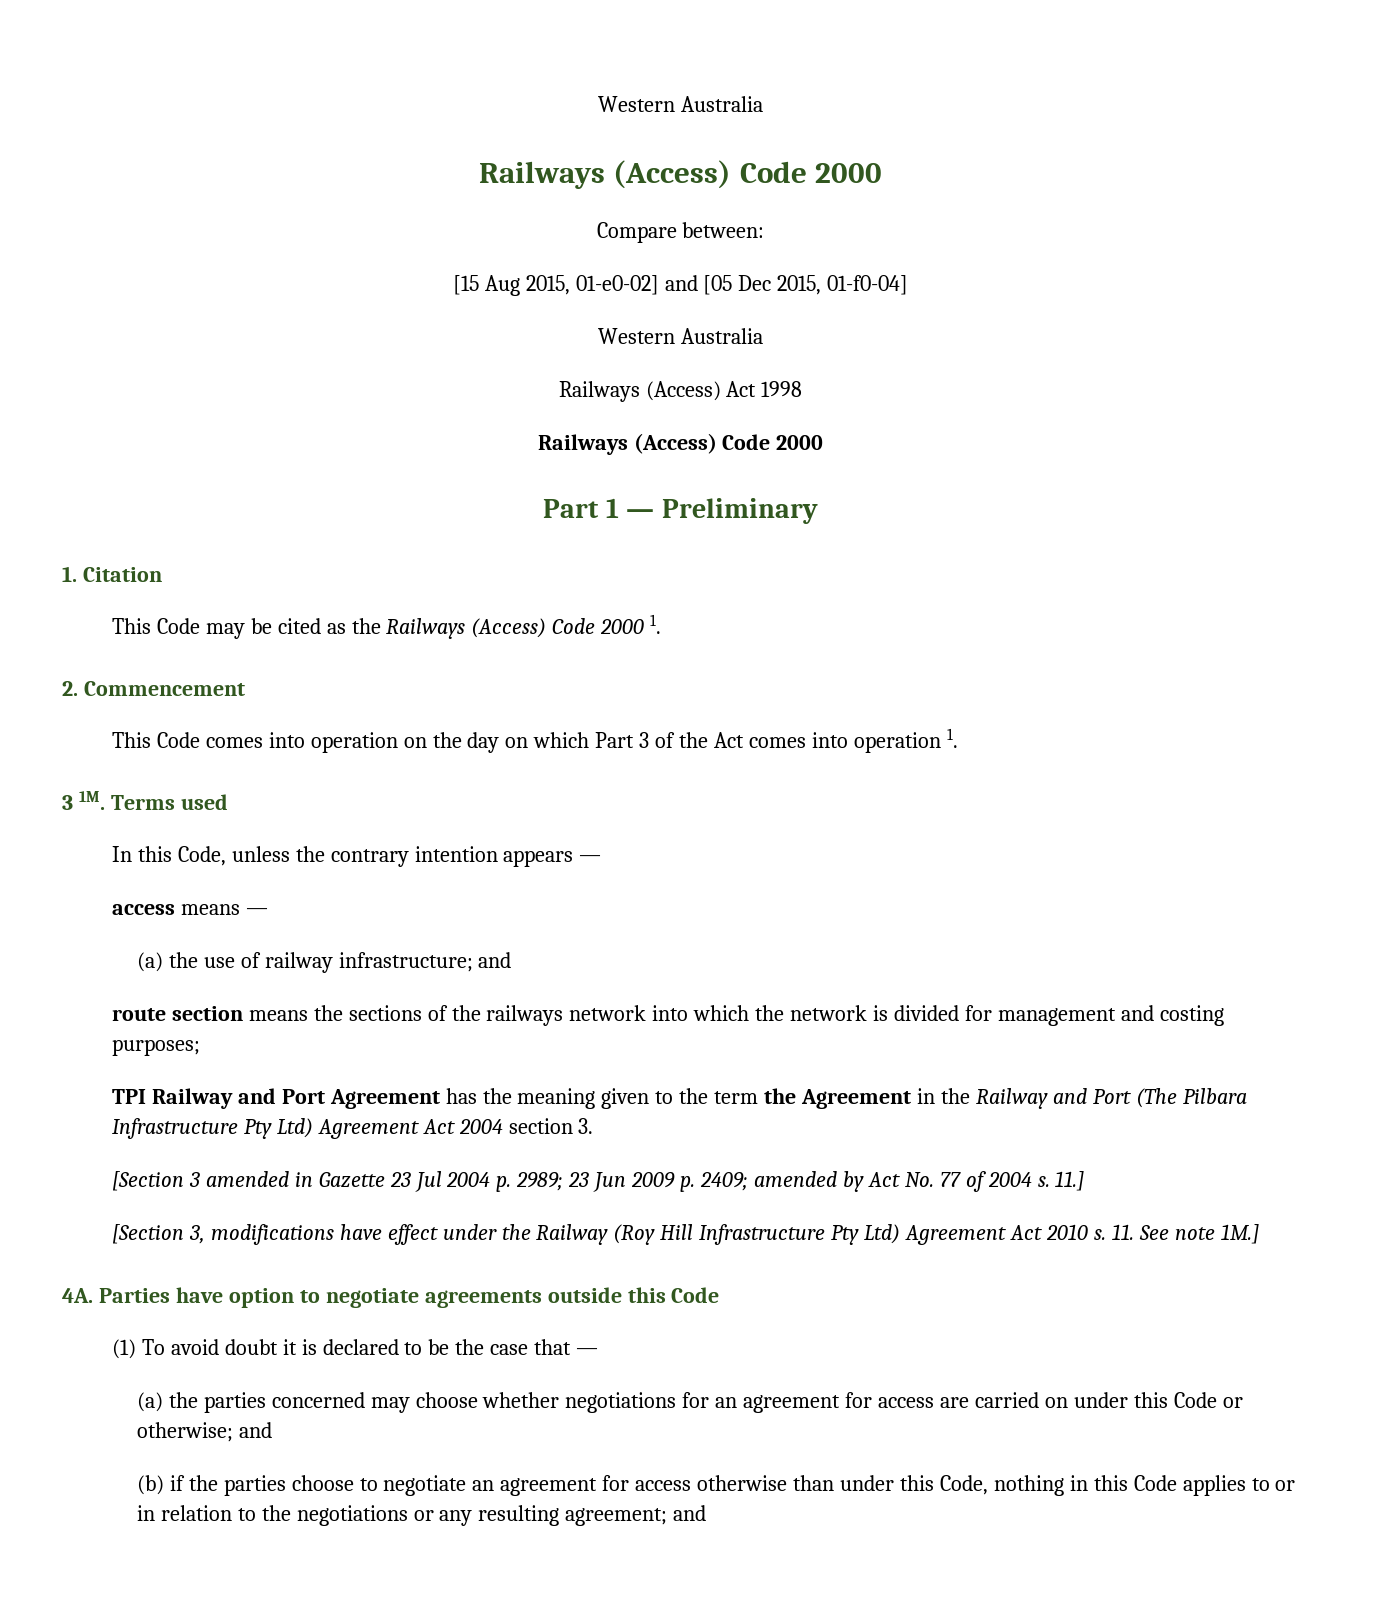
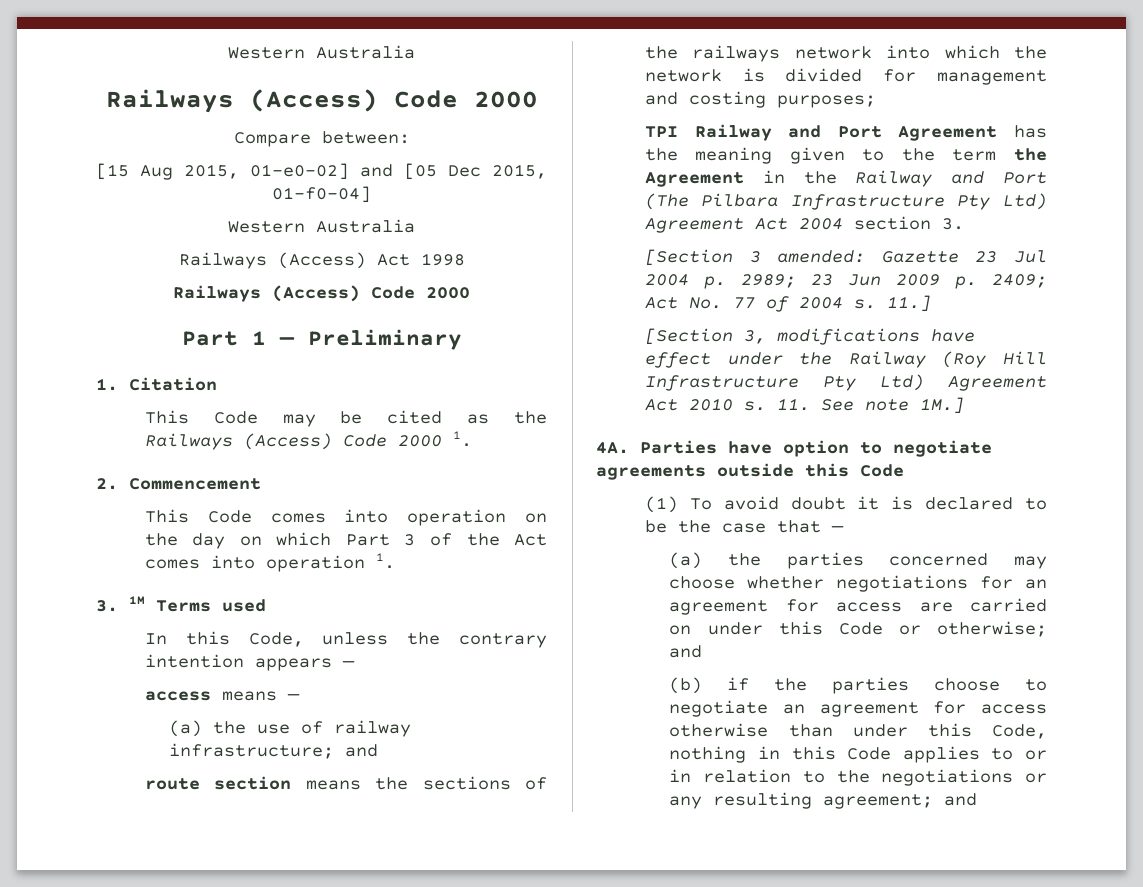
- 3 1M. Terms used
+ 3. 1M Terms used
- [Section 3 amended in Gazette 23 Jul 2004 p. 2989; 23 Jun 2009 p. 2409; amended by Act No. 77 of 2004 s.
+ [Section 3 amended: Gazette 23 Jul 2004 p. 2989; 23 Jun 2009 p. 2409; Act No. 77 of 2004 s.

